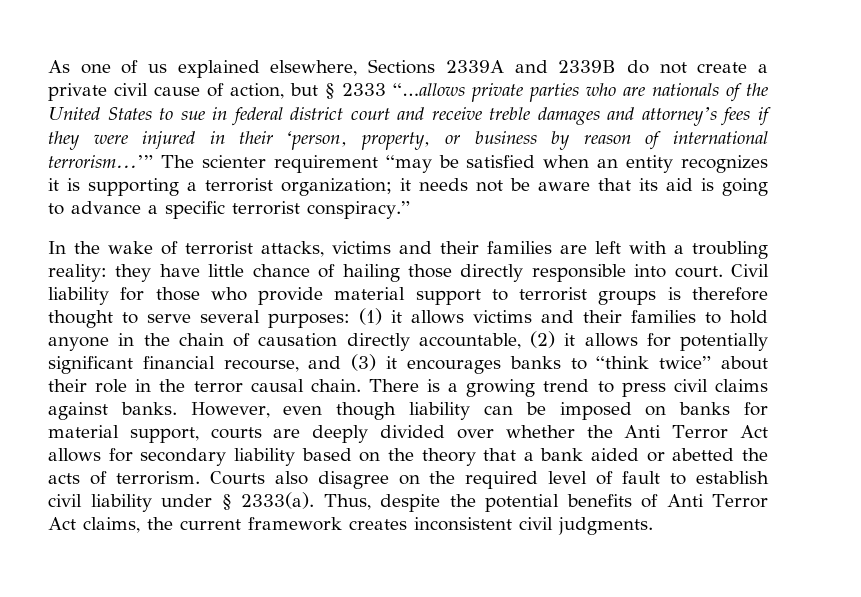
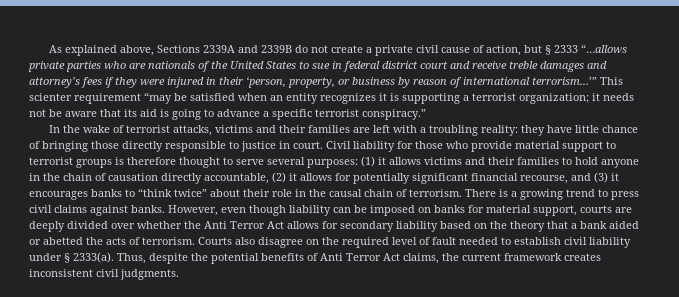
- As one of us explained elsewhere, Sections 2339A and 2339B do not create a private civil cause of action, but § 2333 “…allows private parties who are nationals of the United States to sue in federal district court and receive treble damages and attorney’s fees if they were injured in their ‘person, property, or business by reason of international terrorism...’”
+ As explained above, Sections 2339A and 2339B do not create a private civil cause of action, but § 2333 “…allows private parties who are nationals of the United States to sue in federal district court and receive treble damages and attorney’s fees if they were injured in their ‘person, property, or business by reason of international terrorism...’”
- The scienter requirement “may be satisfied when an entity recognizes it is supporting a terrorist organization; it needs not be aware that its aid is going to advance a specific terrorist conspiracy.”
+ This scienter requirement “may be satisfied when an entity recognizes it is supporting a terrorist organization; it needs not be aware that its aid is going to advance a specific terrorist conspiracy.”
- In the wake of terrorist attacks, victims and their families are left with a troubling reality: they have little chance of hailing those directly responsible into court.
+ In the wake of terrorist attacks, victims and their families are left with a troubling reality: they have little chance of bringing those directly responsible to justice in court.
- Civil liability for those who provide material support to terrorist groups is therefore thought to serve several purposes: (1) it allows victims and their families to hold anyone in the chain of causation directly accountable, (2) it allows for potentially significant financial recourse, and (3) it encourages banks to “think twice” about their role in the terror causal chain.
+ Civil liability for those who provide material support to terrorist groups is therefore thought to serve several purposes: (1) it allows victims and their families to hold anyone in the chain of causation directly accountable, (2) it allows for potentially significant financial recourse, and (3) it encourages banks to “think twice” about their role in the causal chain of terrorism.
- Courts also disagree on the required level of fault to establish civil liability under § 2333(a).
+ Courts also disagree on the required level of fault needed to establish civil liability under § 2333(a).

